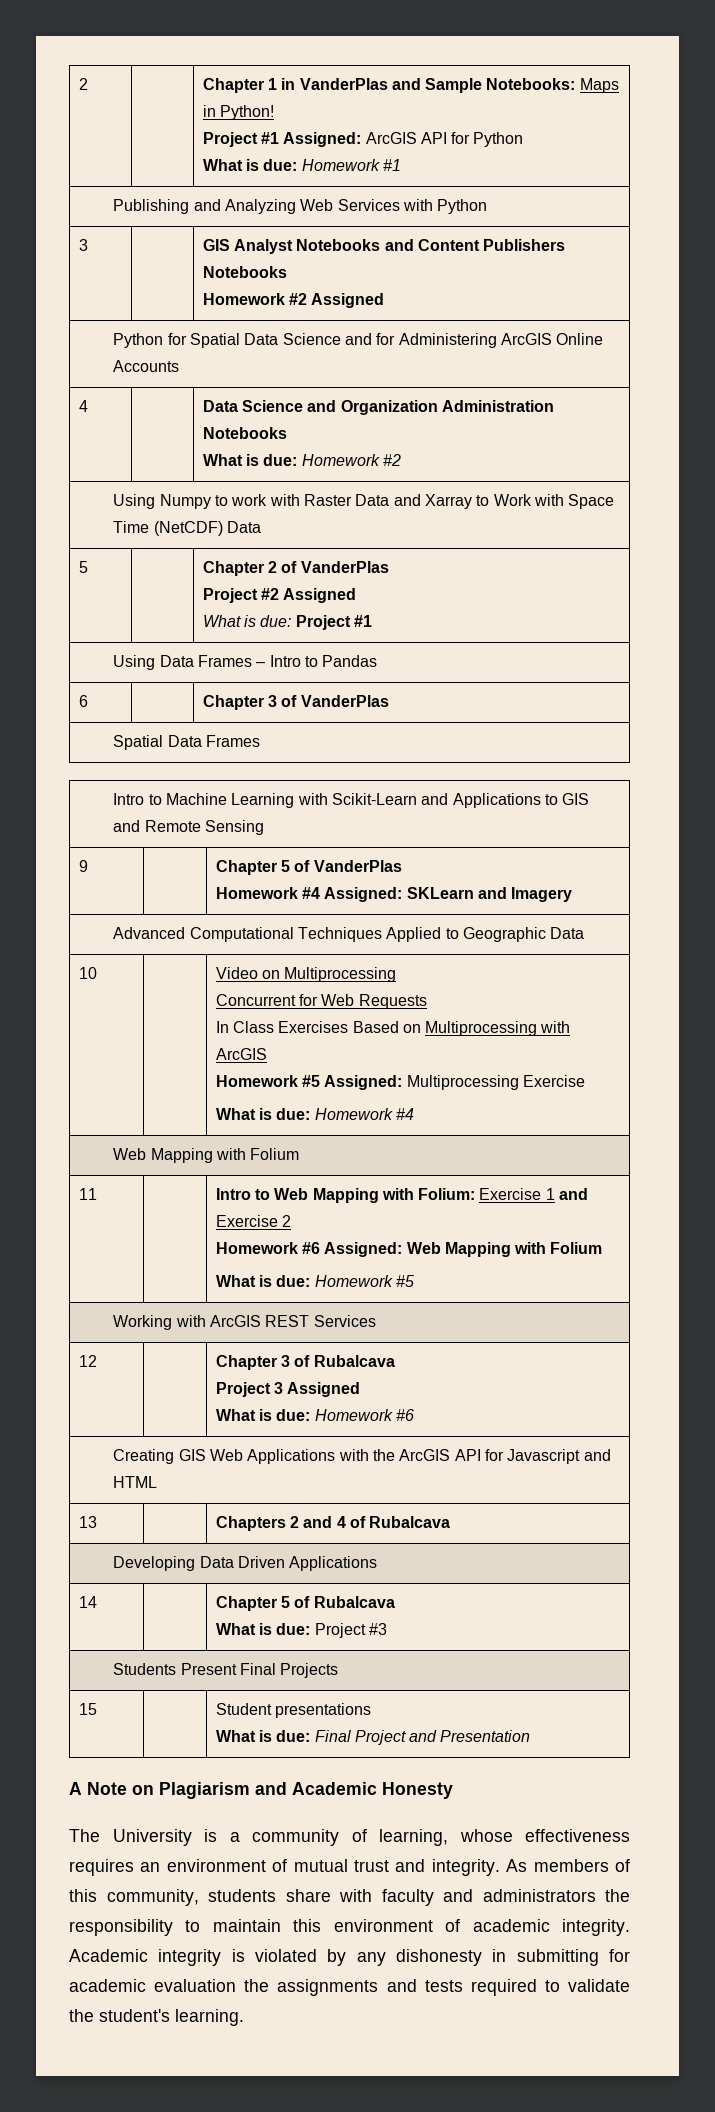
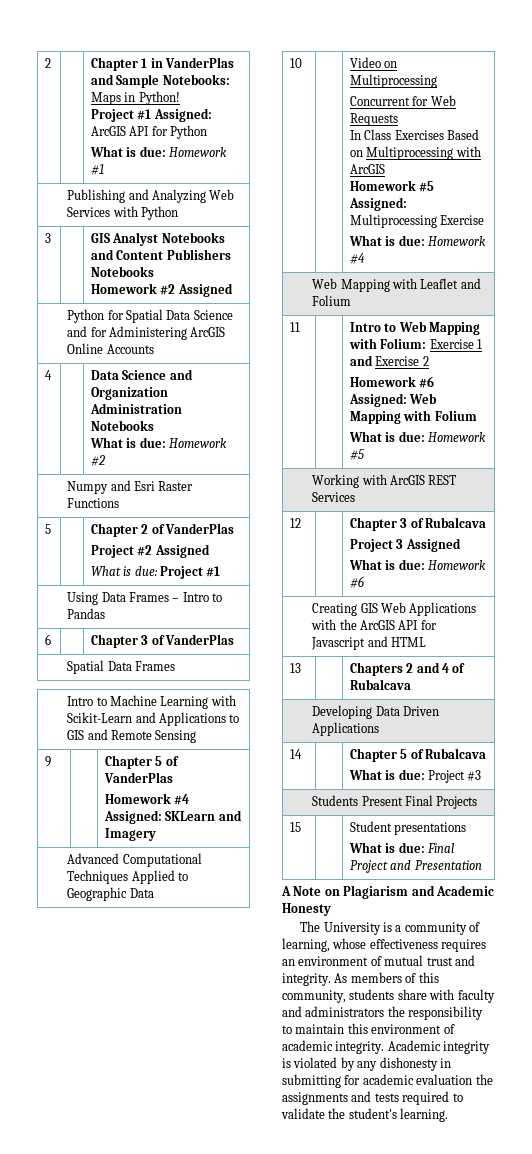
- Using Numpy to work with Raster Data and Xarray to Work with Space Time (NetCDF) Data
+ Numpy and Esri Raster Functions
  10 | | Video on Multiprocessing
  Concurrent for Web Requests
  In Class Exercises Based on Multiprocessing with ArcGIS
  Homework #5 Assigned: Multiprocessing Exercise
  What is due: Homework #4
- Web Mapping with Folium
+ Web Mapping with Leaflet and Folium

